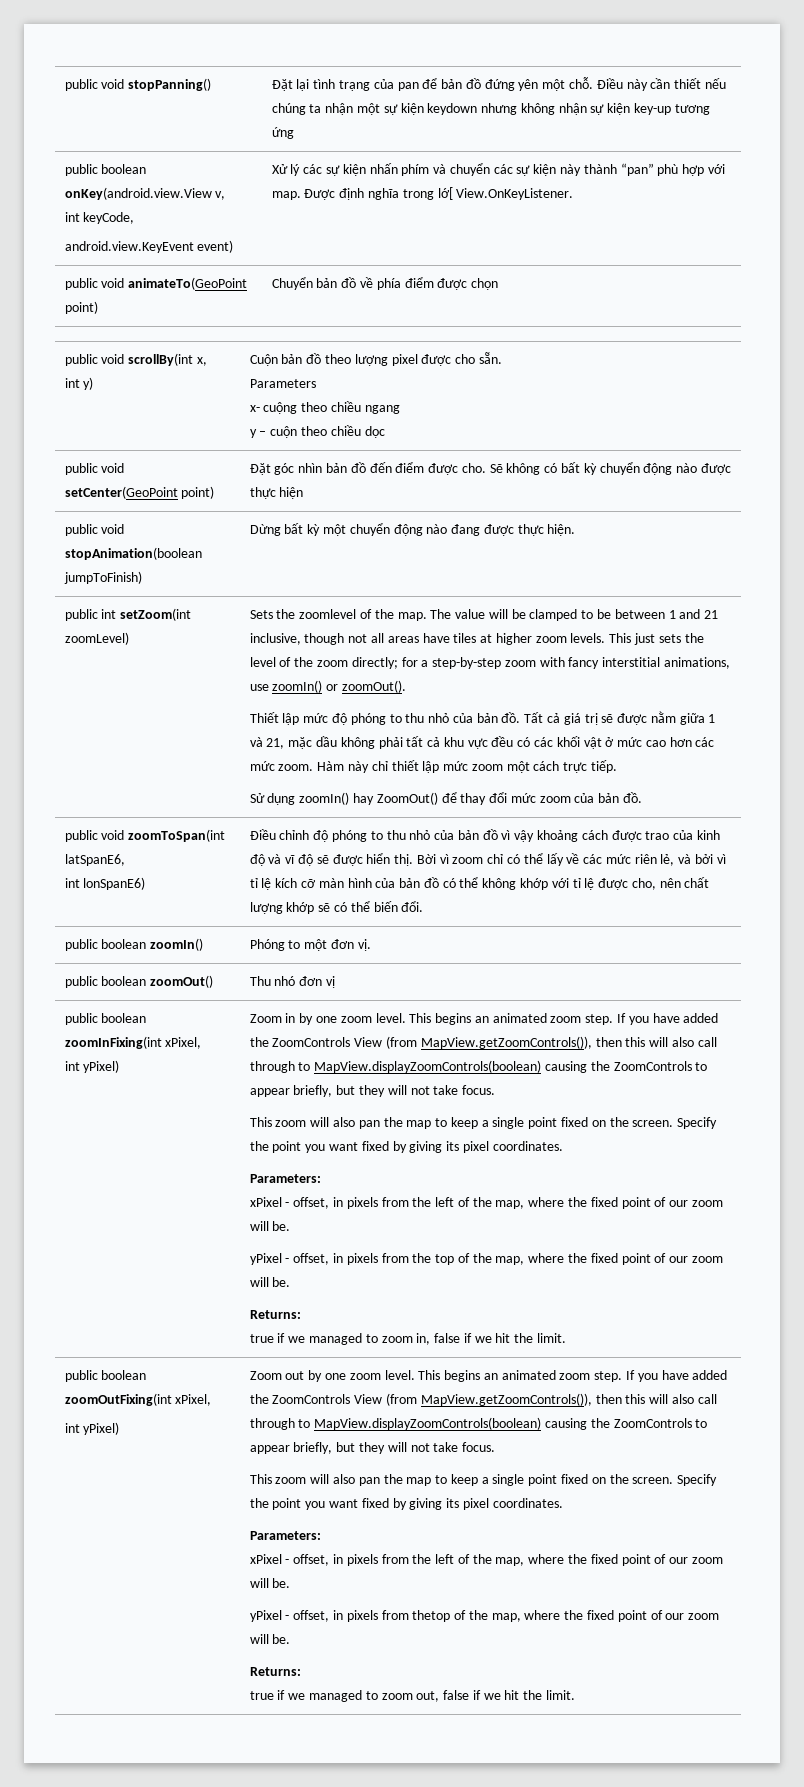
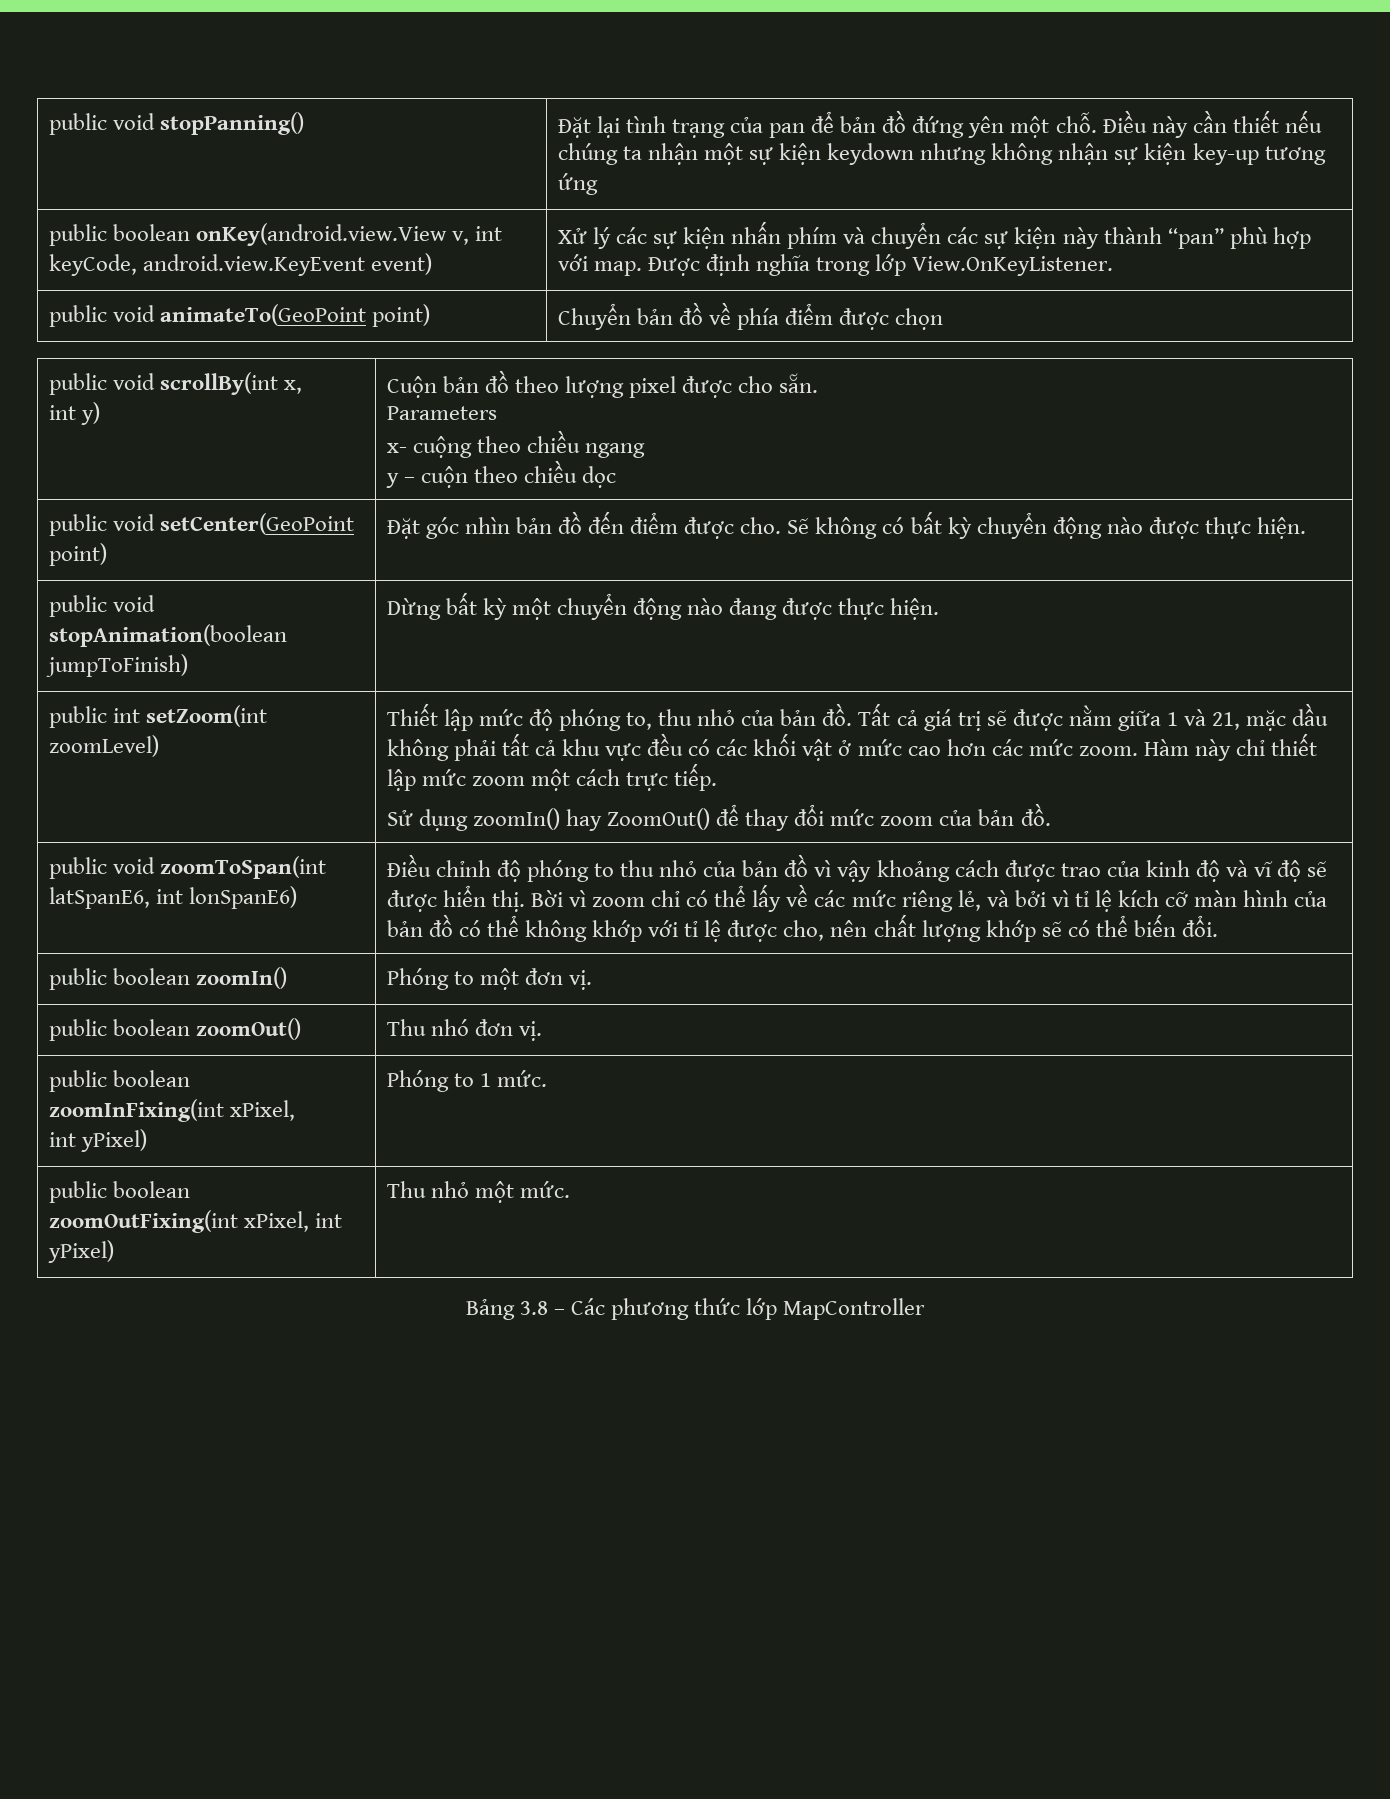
- public boolean onKey(android.view.View v,
- int keyCode,
- android.view.KeyEvent event) | Xử lý các sự kiện nhấn phím và chuyển các sự kiện này thành “pan” phù hợp với map. Được định nghĩa trong lớ[ View.OnKeyListener.
+ public boolean onKey(android.view.View v, int keyCode, android.view.KeyEvent event) | Xử lý các sự kiện nhấn phím và chuyển các sự kiện này thành “pan” phù hợp với map. Được định nghĩa trong lớp View.OnKeyListener.
- public void setCenter(GeoPoint point) | Đặt góc nhìn bản đồ đến điểm được cho. Sẽ không có bất kỳ chuyển động nào được thực hiện
+ public void setCenter(GeoPoint point) | Đặt góc nhìn bản đồ đến điểm được cho. Sẽ không có bất kỳ chuyển động nào được thực hiện.
- Sets the zoomlevel of the map. The value will be clamped to be between 1 and 21 inclusive, though not all areas have tiles at higher zoom levels. This just sets the level of the zoom directly; for a step-by-step zoom with fancy interstitial animations, use zoomIn() or zoomOut().
- Thiết lập mức độ phóng to thu nhỏ của bản đồ.
+ Thiết lập mức độ phóng to, thu nhỏ của bản đồ.
- public void zoomToSpan(int latSpanE6,
- int lonSpanE6)
+ public void zoomToSpan(int latSpanE6, int lonSpanE6)
- Bời vì zoom chỉ có thể lấy về các mức riên lẻ, và bởi vì tỉ lệ kích cỡ màn hình của bản đồ có thể không khớp với tỉ lệ được cho, nên chất lượng khớp sẽ có thể biến đổi.
+ Bời vì zoom chỉ có thể lấy về các mức riêng lẻ, và bởi vì tỉ lệ kích cỡ màn hình của bản đồ có thể không khớp với tỉ lệ được cho, nên chất lượng khớp sẽ có thể biến đổi.
- public boolean zoomOut() | Thu nhó đơn vị
+ public boolean zoomOut() | Thu nhó đơn vị.
- Zoom in by one zoom level. This begins an animated zoom step. If you have added the ZoomControls View (from MapView.getZoomControls()), then this will also call through to MapView.displayZoomControls(boolean) causing the ZoomControls to appear briefly, but they will not take focus.
- This zoom will also pan the map to keep a single point fixed on the screen. Specify the point you want fixed by giving its pixel coordinates.
- Parameters:
- xPixel - offset, in pixels from the left of the map, where the fixed point of our zoom will be.
- yPixel - offset, in pixels from the top of the map, where the fixed point of our zoom will be.
- Returns:
- true if we managed to zoom in, false if we hit the limit.
+ Phóng to 1 mức.
- public boolean zoomOutFixing(int xPixel,
- int yPixel) | Zoom out by one zoom level. This begins an animated zoom step. If you have added the ZoomControls View (from MapView.getZoomControls()), then this will also call through to MapView.displayZoomControls(boolean) causing the ZoomControls to appear briefly, but they will not take focus.
- This zoom will also pan the map to keep a single point fixed on the screen. Specify the point you want fixed by giving its pixel coordinates.
- Parameters:
- xPixel - offset, in pixels from the left of the map, where the fixed point of our zoom will be.
- yPixel - offset, in pixels from thetop of the map, where the fixed point of our zoom will be.
- Returns:
- true if we managed to zoom out, false if we hit the limit.
+ public boolean zoomOutFixing(int xPixel, int yPixel) | Thu nhỏ một mức.
+ Bảng 3.8 – Các phương thức lớp MapController

